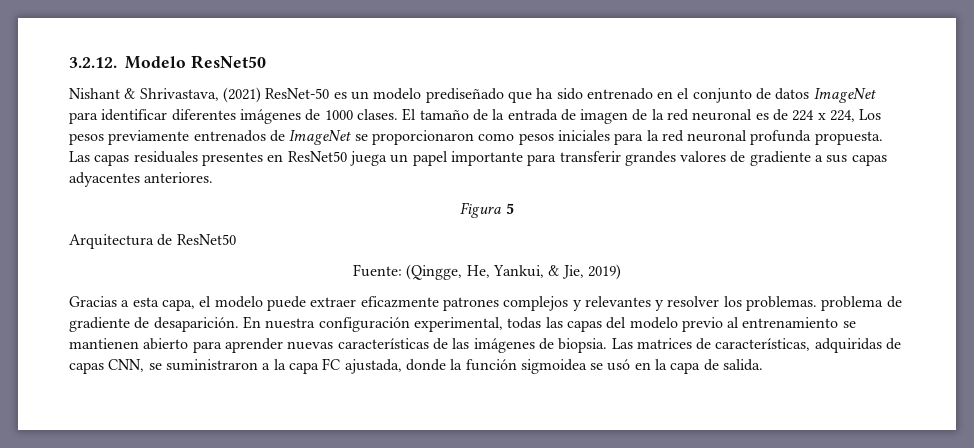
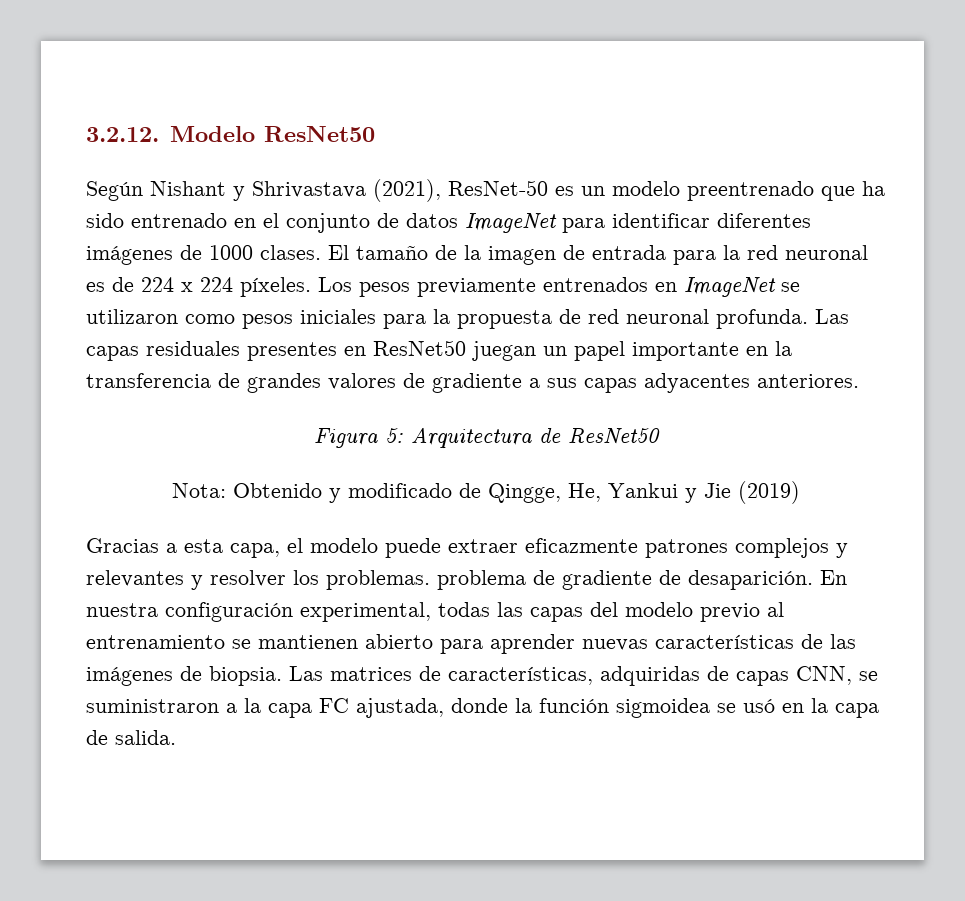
- Nishant & Shrivastava, (2021) ResNet-50 es un modelo prediseñado que ha sido entrenado en el conjunto de datos ImageNet para identificar diferentes imágenes de 1000 clases.
+ Según Nishant y Shrivastava (2021), ResNet-50 es un modelo preentrenado que ha sido entrenado en el conjunto de datos ImageNet para identificar diferentes imágenes de 1000 clases.
- El tamaño de la entrada de imagen de la red neuronal es de 224 x 224, Los pesos previamente entrenados de ImageNet se proporcionaron como pesos iniciales para la red neuronal profunda propuesta.
+ El tamaño de la imagen de entrada para la red neuronal es de 224 x 224 píxeles. Los pesos previamente entrenados en ImageNet se utilizaron como pesos iniciales para la propuesta de red neuronal profunda.
- Las capas residuales presentes en ResNet50 juega un papel importante para transferir grandes valores de gradiente a sus capas adyacentes anteriores.
+ Las capas residuales presentes en ResNet50 juegan un papel importante en la transferencia de grandes valores de gradiente a sus capas adyacentes anteriores.
- Figura 5
- Arquitectura de ResNet50
+ Figura 5: Arquitectura de ResNet50
- Fuente: (Qingge, He, Yankui, & Jie, 2019)
+ Nota: Obtenido y modificado de Qingge, He, Yankui y Jie (2019)

